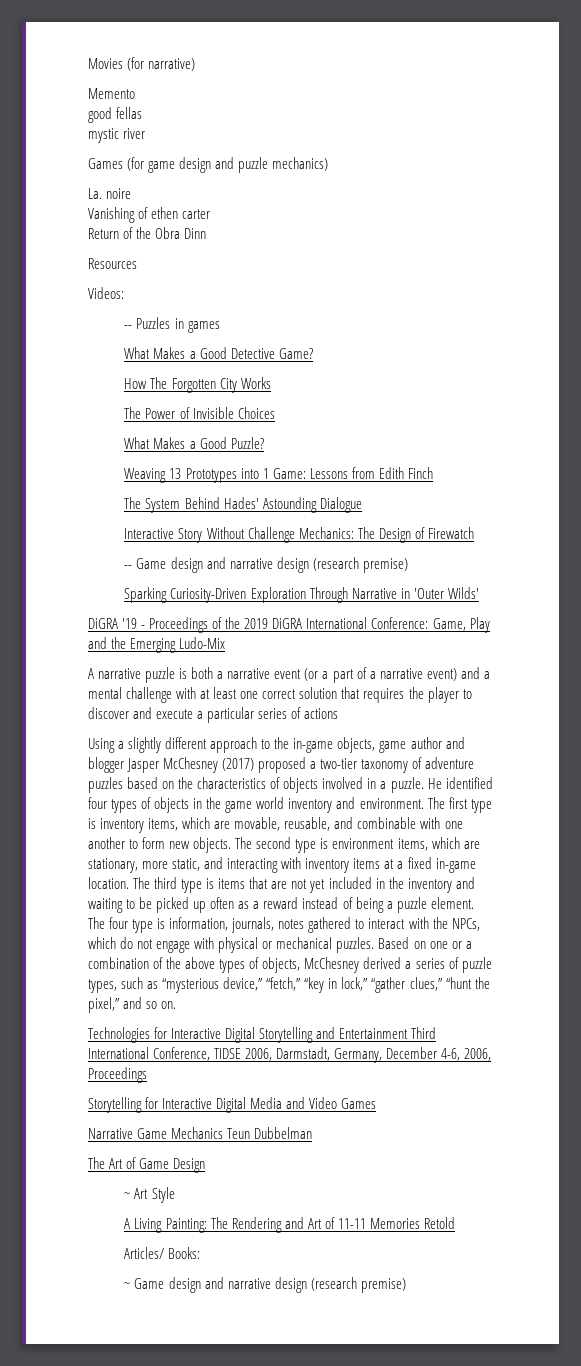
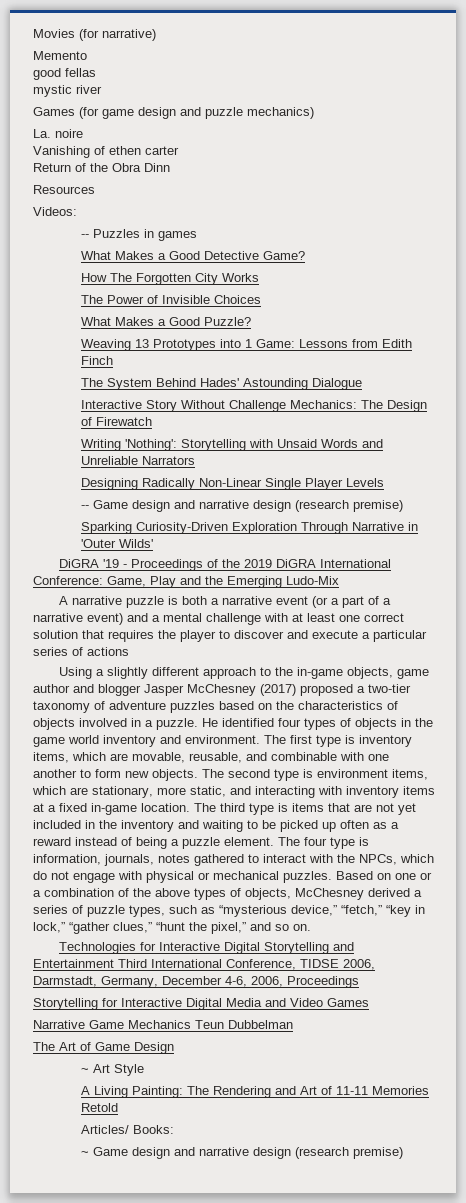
+ Writing 'Nothing': Storytelling with Unsaid Words and Unreliable Narrators
+ Designing Radically Non-Linear Single Player Levels

